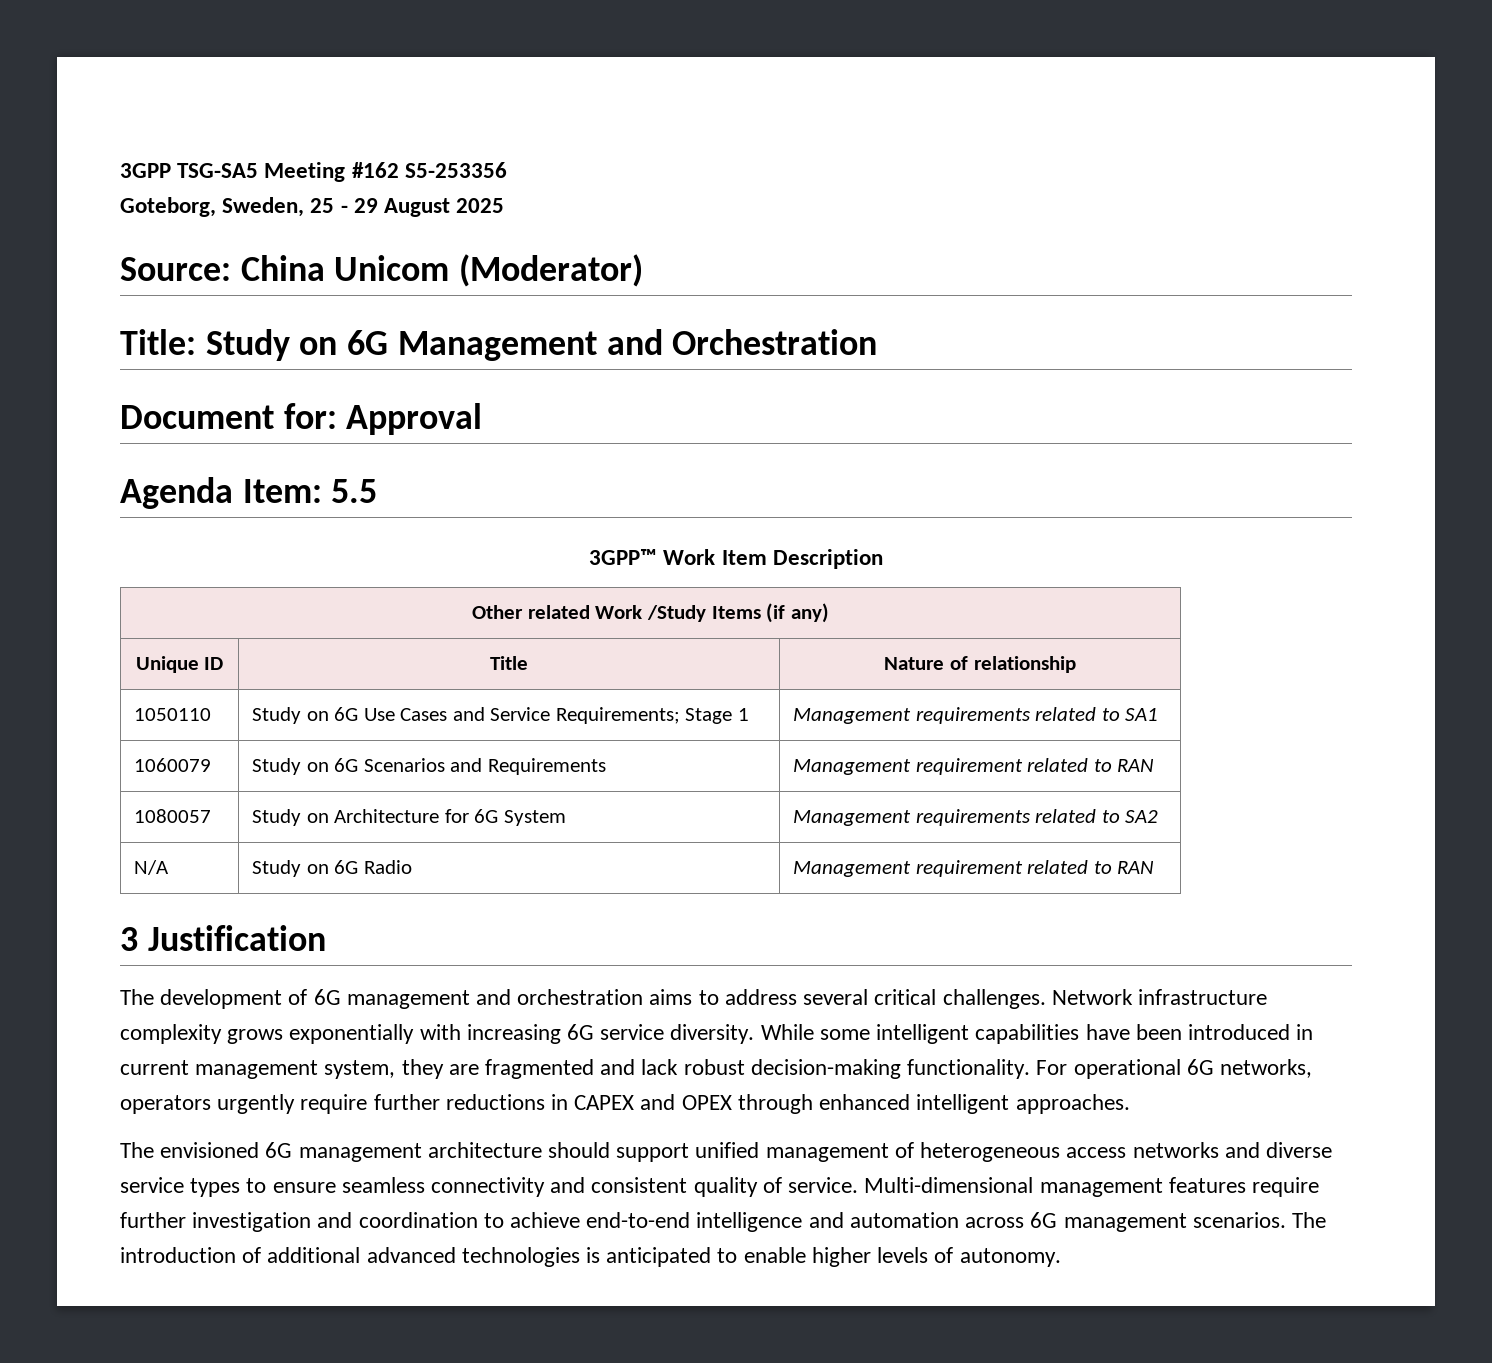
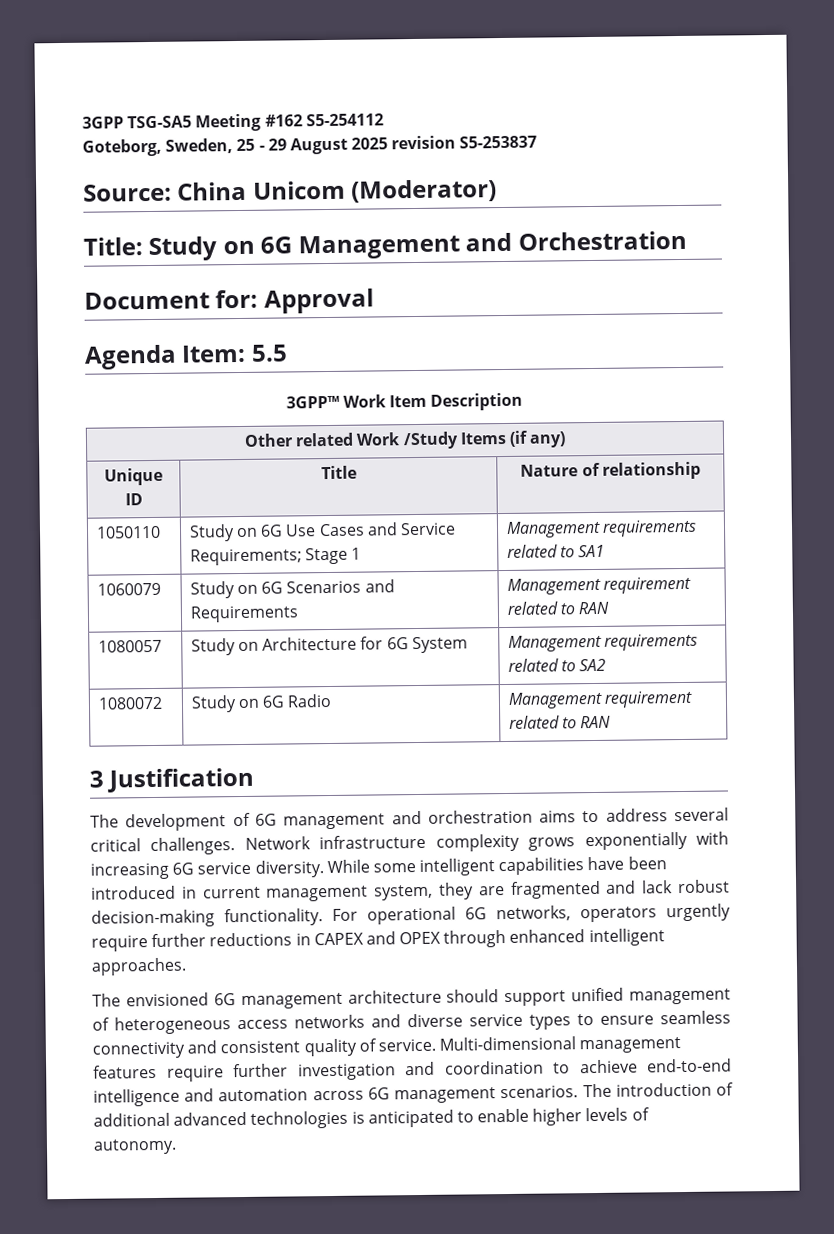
- 3GPP TSG-SA5 Meeting #162 S5-253356
+ 3GPP TSG-SA5 Meeting #162 S5-254112
- Goteborg, Sweden, 25 - 29 August 2025
+ Goteborg, Sweden, 25 - 29 August 2025 revision S5-253837
- N/A | Study on 6G Radio | Management requirement related to RAN
+ 1080072 | Study on 6G Radio | Management requirement related to RAN

